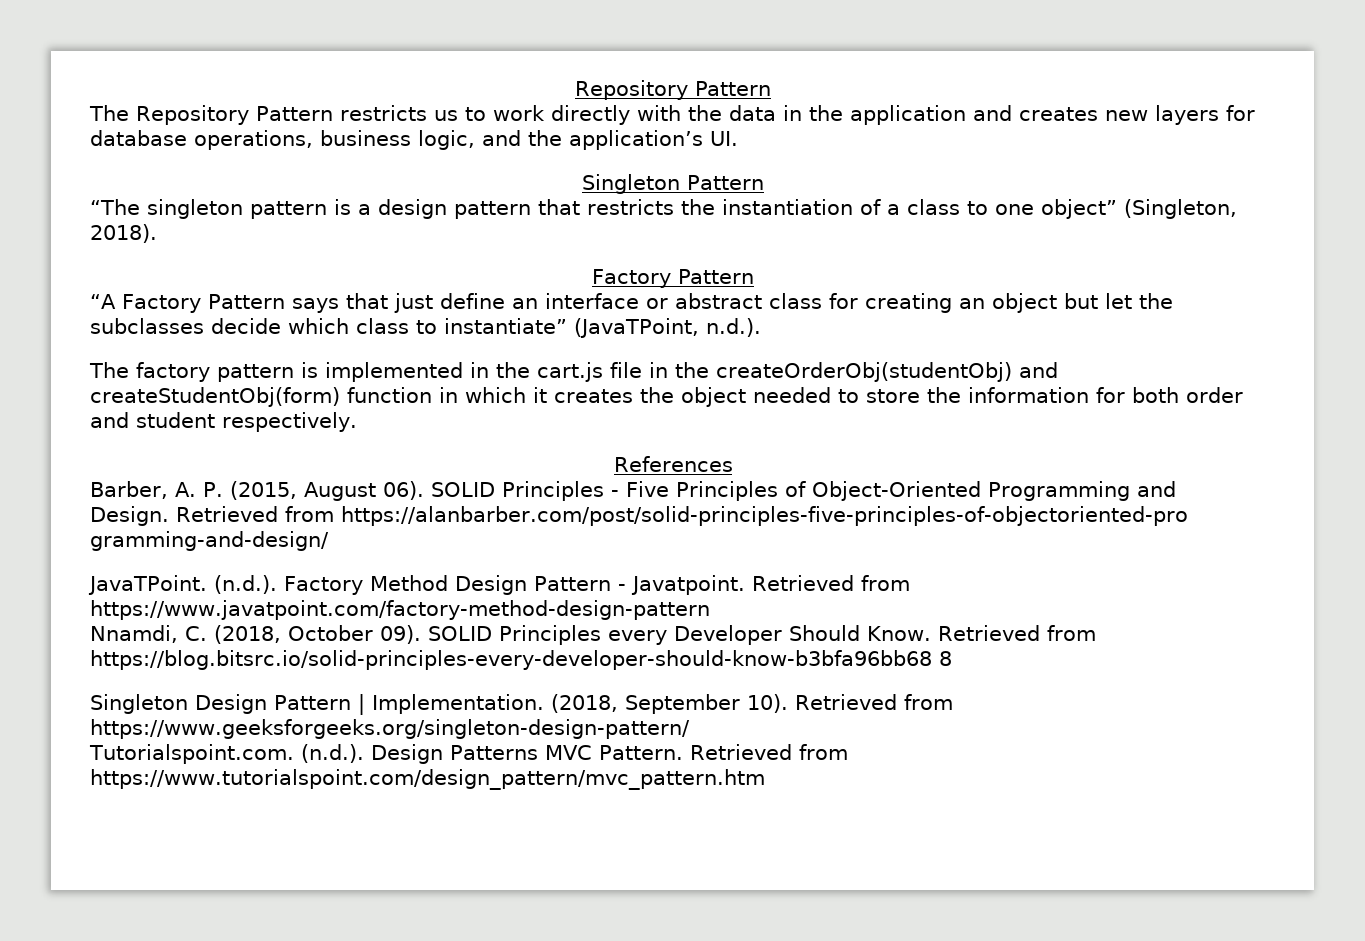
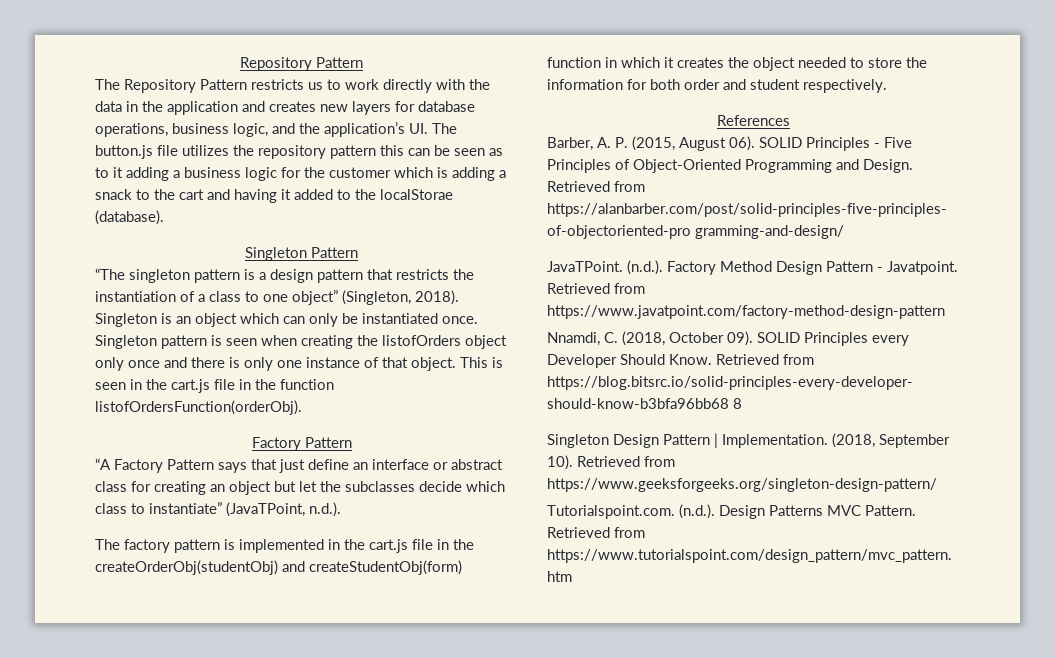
- The Repository Pattern restricts us to work directly with the data in the application and creates new layers for database operations, business logic, and the application’s UI.
+ The Repository Pattern restricts us to work directly with the data in the application and creates new layers for database operations, business logic, and the application’s UI. The button.js file utilizes the repository pattern this can be seen as to it adding a business logic for the customer which is adding a snack to the cart and having it added to the localStorae (database).
+ Singleton is an object which can only be instantiated once. Singleton pattern is seen when creating the listofOrders object only once and there is only one instance of that object. This is seen in the cart.js file in the function listofOrdersFunction(orderObj).

